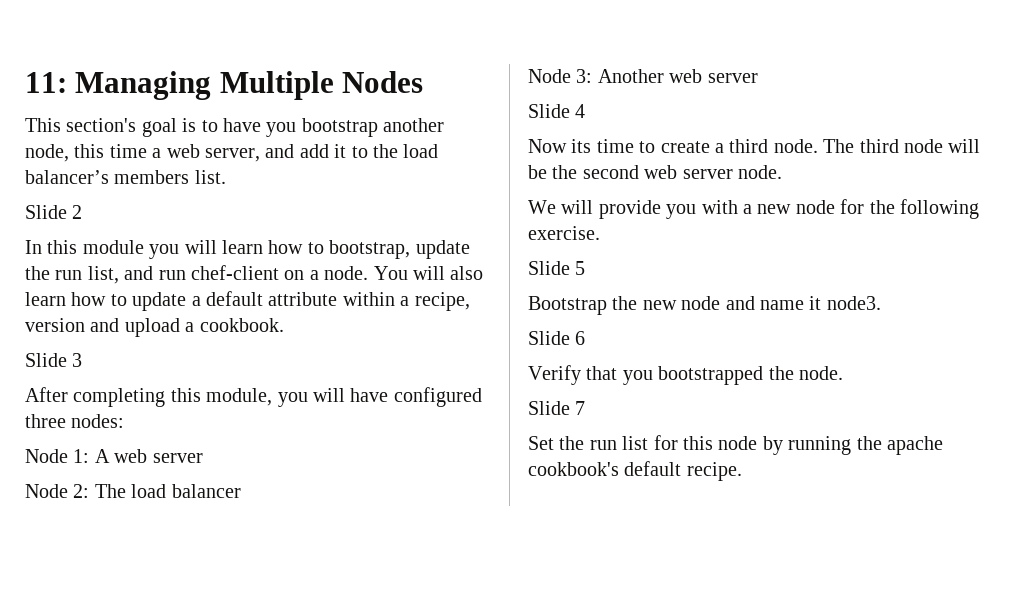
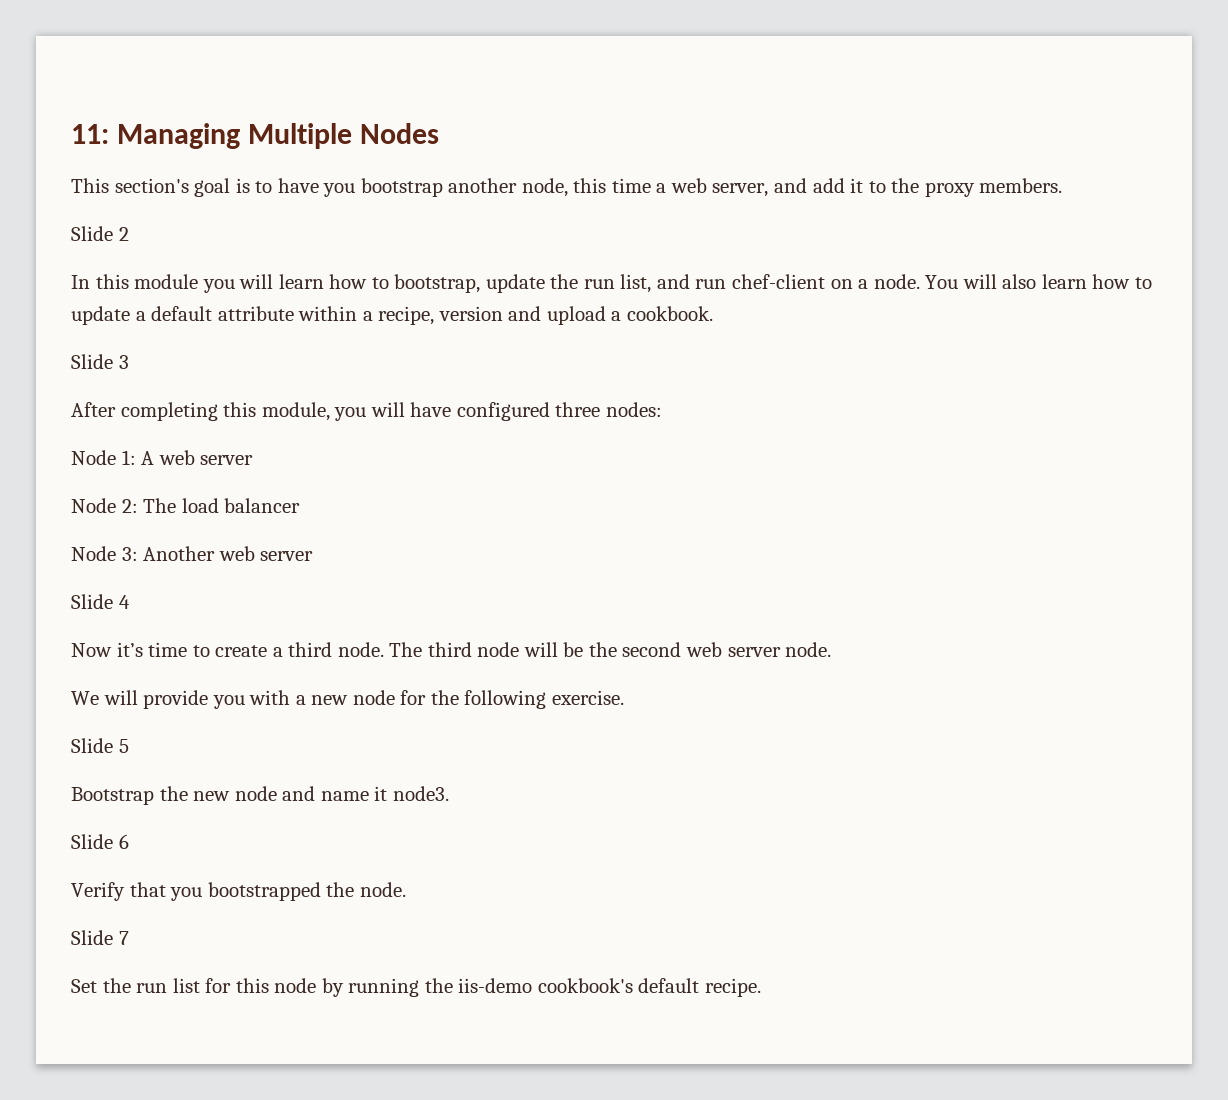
- This section's goal is to have you bootstrap another node, this time a web server, and add it to the load balancer’s members list.
+ This section's goal is to have you bootstrap another node, this time a web server, and add it to the proxy members.
- Now its time to create a third node.
+ Now it’s time to create a third node.
- Set the run list for this node by running the apache cookbook's default recipe.
+ Set the run list for this node by running the iis-demo cookbook's default recipe.

